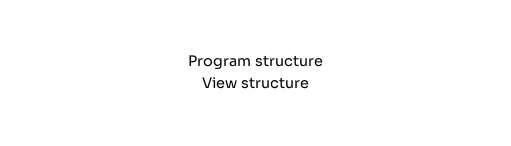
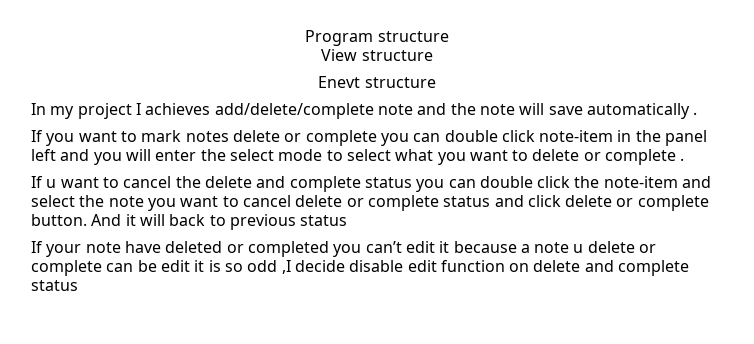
+ Enevt structure
+ In my project I achieves add/delete/complete note and the note will save automatically .
+ If you want to mark notes delete or complete you can double click note-item in the panel left and you will enter the select mode to select what you want to delete or complete .
+ If u want to cancel the delete and complete status you can double click the note-item and select the note you want to cancel delete or complete status and click delete or complete button. And it will back to previous status
+ If your note have deleted or completed you can’t edit it because a note u delete or complete can be edit it is so odd ,I decide disable edit function on delete and complete status

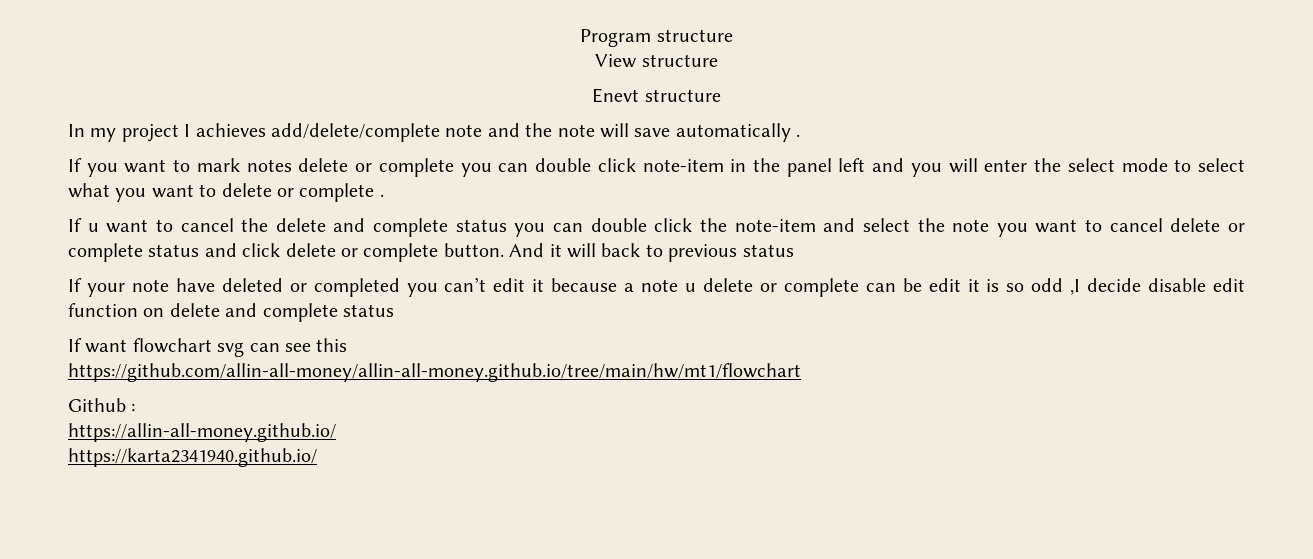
+ If want flowchart svg can see this
+ https://github.com/allin-all-money/allin-all-money.github.io/tree/main/hw/mt1/flowchart
+ Github :
+ https://allin-all-money.github.io/
+ https://karta2341940.github.io/

